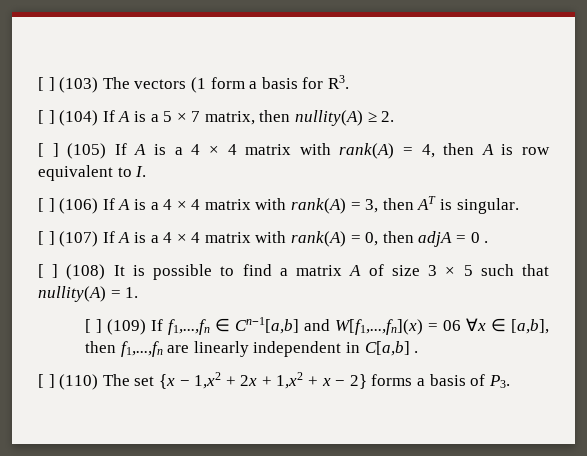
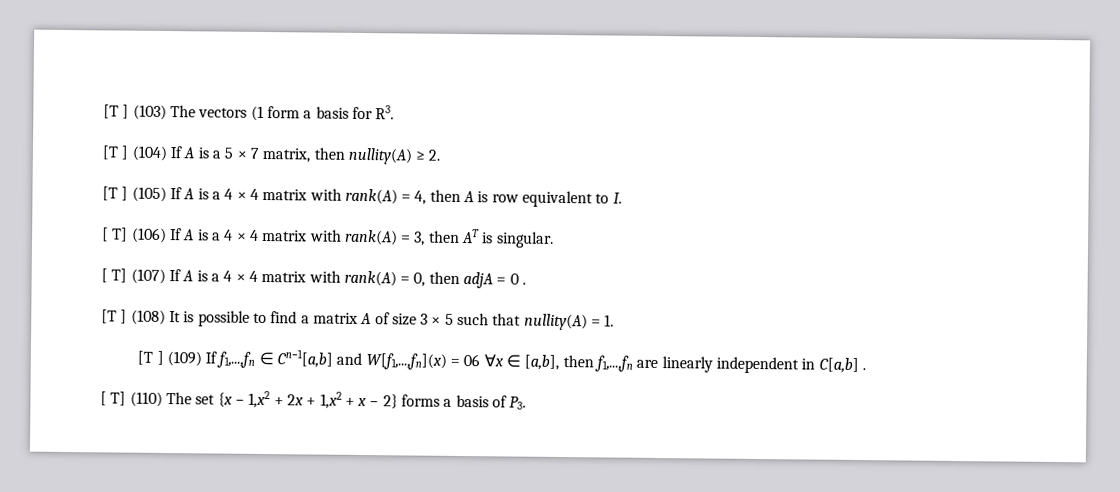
- [ ] (103) The vectors (1 form a basis for R3.
+ [T ] (103) The vectors (1 form a basis for R3.
- [ ] (104) If A is a 5 × 7 matrix, then nullity(A) ≥ 2.
+ [T ] (104) If A is a 5 × 7 matrix, then nullity(A) ≥ 2.
- [ ] (105) If A is a 4 × 4 matrix with rank(A) = 4, then A is row equivalent to I.
+ [T ] (105) If A is a 4 × 4 matrix with rank(A) = 4, then A is row equivalent to I.
- [ ] (106) If A is a 4 × 4 matrix with rank(A) = 3, then AT is singular.
+ [ T] (106) If A is a 4 × 4 matrix with rank(A) = 3, then AT is singular.
- [ ] (107) If A is a 4 × 4 matrix with rank(A) = 0, then adjA = 0 .
+ [ T] (107) If A is a 4 × 4 matrix with rank(A) = 0, then adjA = 0 .
- [ ] (108) It is possible to find a matrix A of size 3 × 5 such that nullity(A) = 1.
+ [T ] (108) It is possible to find a matrix A of size 3 × 5 such that nullity(A) = 1.
- [ ] (109) If f1,...,fn ∈ Cn−1[a,b] and W[f1,...,fn](x) = 06 ∀x ∈ [a,b], then f1,...,fn are linearly independent in C[a,b] .
+ [T ] (109) If f1,...,fn ∈ Cn−1[a,b] and W[f1,...,fn](x) = 06 ∀x ∈ [a,b], then f1,...,fn are linearly independent in C[a,b] .
- [ ] (110) The set {x − 1,x2 + 2x + 1,x2 + x − 2} forms a basis of P3.
+ [ T] (110) The set {x − 1,x2 + 2x + 1,x2 + x − 2} forms a basis of P3.

